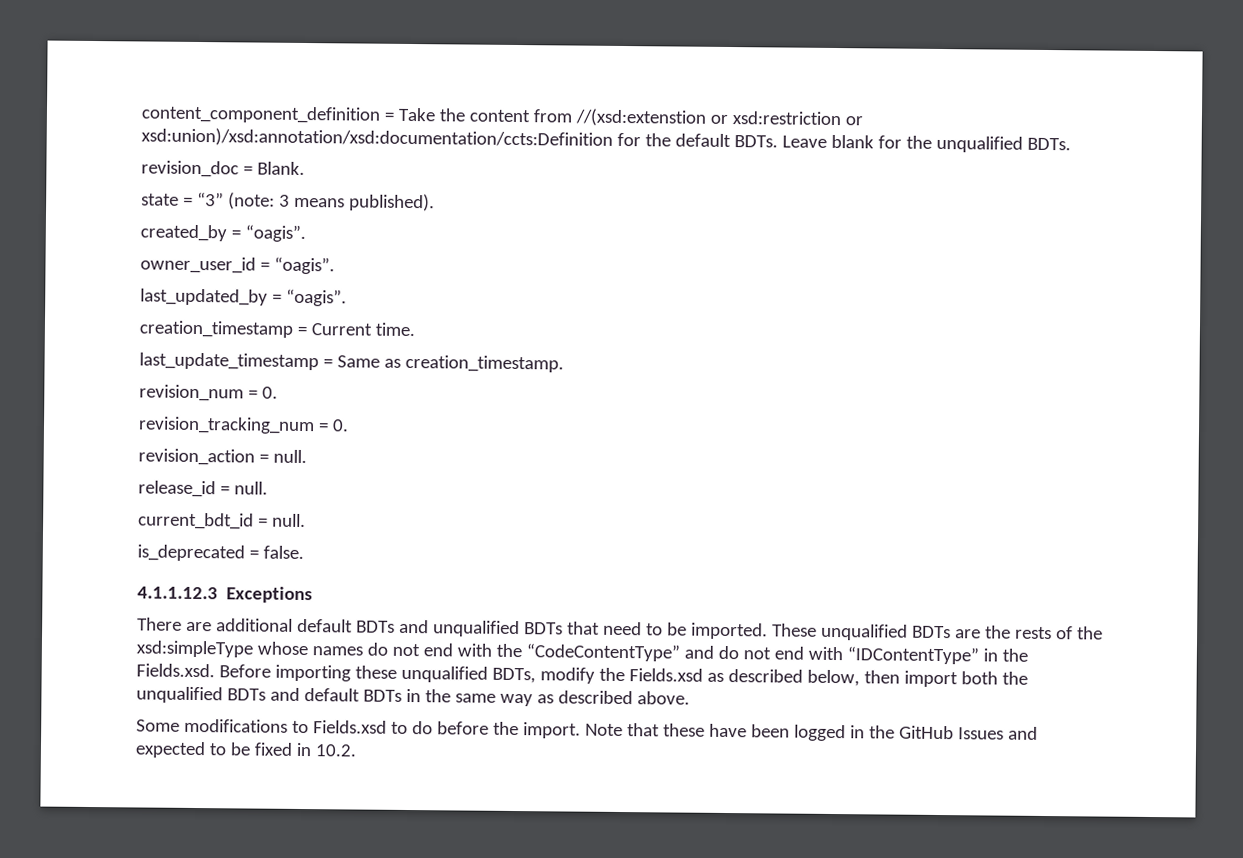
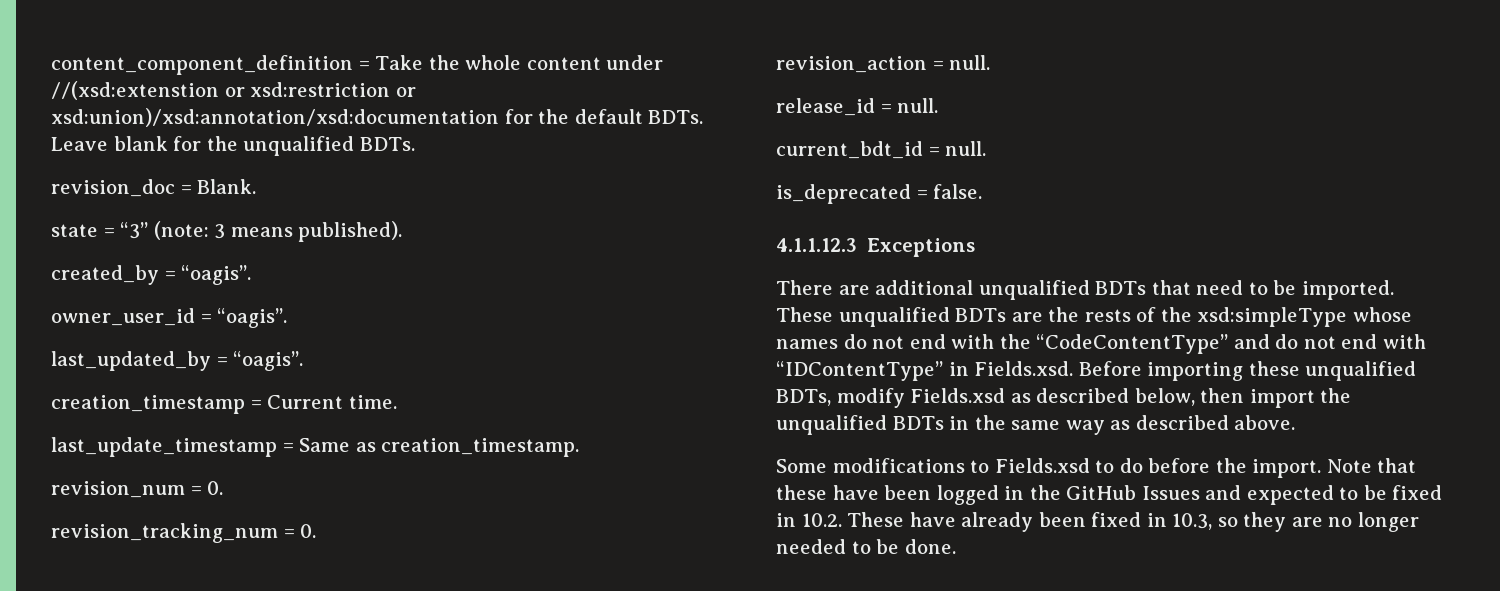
- content_component_definition = Take the content from //(xsd:extenstion or xsd:restriction or xsd:union)/xsd:annotation/xsd:documentation/ccts:Definition for the default BDTs.
+ content_component_definition = Take the whole content under //(xsd:extenstion or xsd:restriction or xsd:union)/xsd:annotation/xsd:documentation for the default BDTs.
- There are additional default BDTs and unqualified BDTs that need to be imported.
+ There are additional unqualified BDTs that need to be imported.
- These unqualified BDTs are the rests of the xsd:simpleType whose names do not end with the “CodeContentType” and do not end with “IDContentType” in the Fields.xsd. Before importing these unqualified BDTs, modify the Fields.xsd as described below, then import both the unqualified BDTs and default BDTs in the same way as described above.
+ These unqualified BDTs are the rests of the xsd:simpleType whose names do not end with the “CodeContentType” and do not end with “IDContentType” in Fields.xsd. Before importing these unqualified BDTs, modify Fields.xsd as described below, then import the unqualified BDTs in the same way as described above.
- Note that these have been logged in the GitHub Issues and expected to be fixed in 10.2.
+ Note that these have been logged in the GitHub Issues and expected to be fixed in 10.2. These have already been fixed in 10.3, so they are no longer needed to be done.

